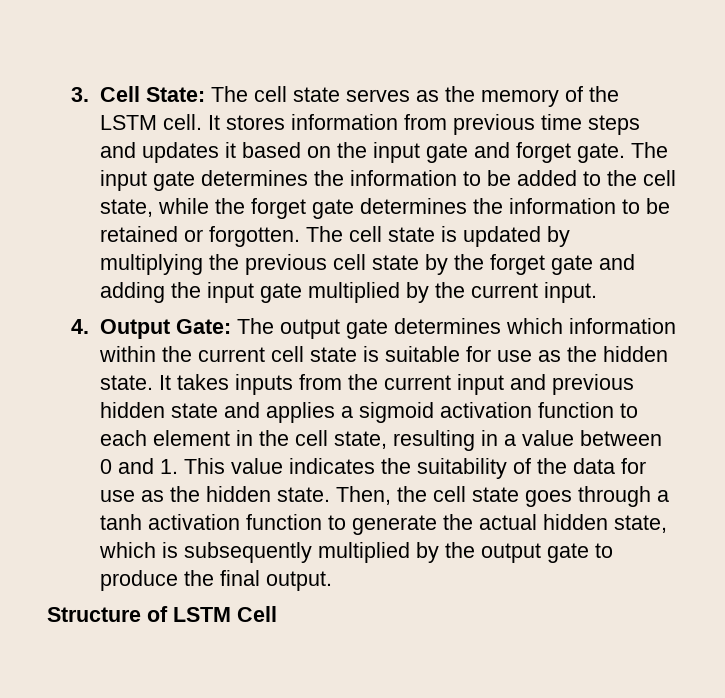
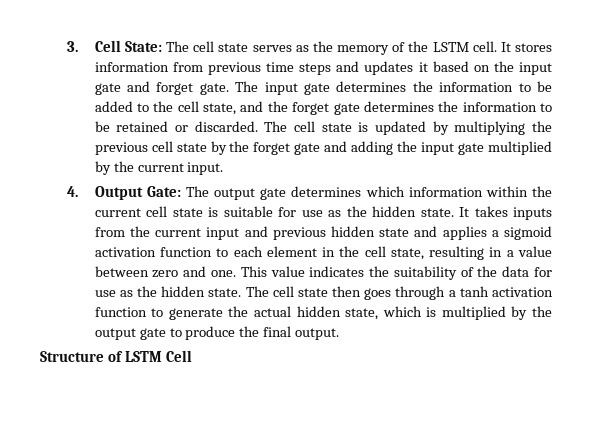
- The input gate determines the information to be added to the cell state, while the forget gate determines the information to be retained or forgotten.
+ The input gate determines the information to be added to the cell state, and the forget gate determines the information to be retained or discarded.
- It takes inputs from the current input and previous hidden state and applies a sigmoid activation function to each element in the cell state, resulting in a value between 0 and 1. This value indicates the suitability of the data for use as the hidden state.
+ It takes inputs from the current input and previous hidden state and applies a sigmoid activation function to each element in the cell state, resulting in a value between zero and one. This value indicates the suitability of the data for use as the hidden state.
- Then, the cell state goes through a tanh activation function to generate the actual hidden state, which is subsequently multiplied by the output gate to produce the final output.
+ The cell state then goes through a tanh activation function to generate the actual hidden state, which is multiplied by the output gate to produce the final output.

